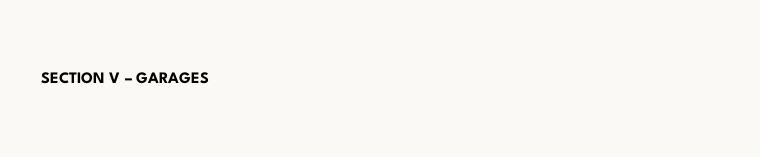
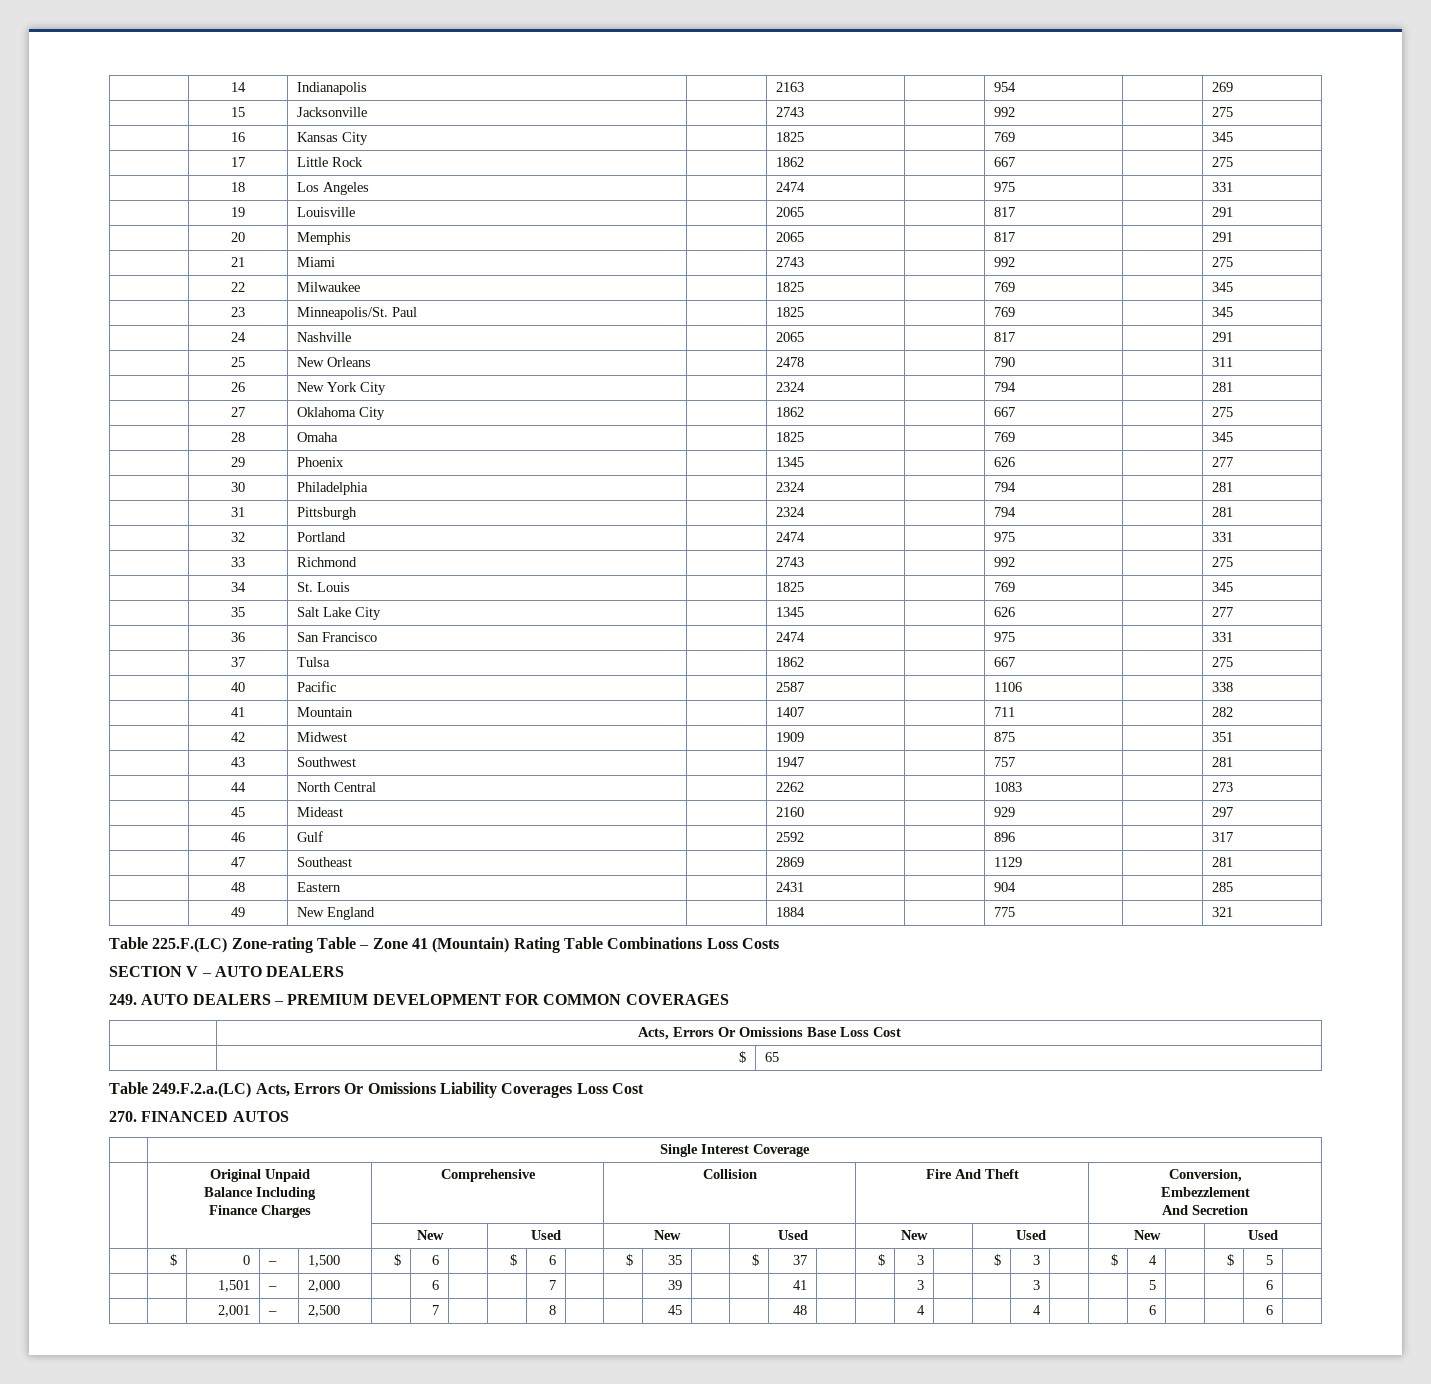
- SECTION V – GARAGES
+ | 14 | Indianapolis | | 2163 | | 954 | | 269
+ | 15 | Jacksonville | | 2743 | | 992 | | 275
+ | 16 | Kansas City | | 1825 | | 769 | | 345
+ | 17 | Little Rock | | 1862 | | 667 | | 275
+ | 18 | Los Angeles | | 2474 | | 975 | | 331
+ | 19 | Louisville | | 2065 | | 817 | | 291
+ | 20 | Memphis | | 2065 | | 817 | | 291
+ | 21 | Miami | | 2743 | | 992 | | 275
+ | 22 | Milwaukee | | 1825 | | 769 | | 345
+ | 23 | Minneapolis/St. Paul | | 1825 | | 769 | | 345
+ | 24 | Nashville | | 2065 | | 817 | | 291
+ | 25 | New Orleans | | 2478 | | 790 | | 311
+ | 26 | New York City | | 2324 | | 794 | | 281
+ | 27 | Oklahoma City | | 1862 | | 667 | | 275
+ | 28 | Omaha | | 1825 | | 769 | | 345
+ | 29 | Phoenix | | 1345 | | 626 | | 277
+ | 30 | Philadelphia | | 2324 | | 794 | | 281
+ | 31 | Pittsburgh | | 2324 | | 794 | | 281
+ | 32 | Portland | | 2474 | | 975 | | 331
+ | 33 | Richmond | | 2743 | | 992 | | 275
+ | 34 | St. Louis | | 1825 | | 769 | | 345
+ | 35 | Salt Lake City | | 1345 | | 626 | | 277
+ | 36 | San Francisco | | 2474 | | 975 | | 331
+ | 37 | Tulsa | | 1862 | | 667 | | 275
+ | 40 | Pacific | | 2587 | | 1106 | | 338
+ | 41 | Mountain | | 1407 | | 711 | | 282
+ | 42 | Midwest | | 1909 | | 875 | | 351
+ | 43 | Southwest | | 1947 | | 757 | | 281
+ | 44 | North Central | | 2262 | | 1083 | | 273
+ | 45 | Mideast | | 2160 | | 929 | | 297
+ | 46 | Gulf | | 2592 | | 896 | | 317
+ | 47 | Southeast | | 2869 | | 1129 | | 281
+ | 48 | Eastern | | 2431 | | 904 | | 285
+ | 49 | New England | | 1884 | | 775 | | 321
+ Table 225.F.(LC) Zone-rating Table – Zone 41 (Mountain) Rating Table Combinations Loss Costs
+ SECTION V – AUTO DEALERS
+ 249. AUTO DEALERS – PREMIUM DEVELOPMENT FOR COMMON COVERAGES
+ | Acts, Errors Or Omissions Base Loss Cost
+ | $ | 65
+ Table 249.F.2.a.(LC) Acts, Errors Or Omissions Liability Coverages Loss Cost
+ 270. FINANCED AUTOS
+ | Single Interest Coverage
+ | Original Unpaid
+ Balance Including
+ Finance Charges | Comprehensive | Collision | Fire And Theft | Conversion,
+ Embezzlement
+ And Secretion
+ | | New | Used | New | Used | New | Used | New | Used
+ | $ | 0 | – | 1,500 | $ | 6 | | $ | 6 | | $ | 35 | | $ | 37 | | $ | 3 | | $ | 3 | | $ | 4 | | $ | 5 |
+ | | 1,501 | – | 2,000 | | 6 | | | 7 | | | 39 | | | 41 | | | 3 | | | 3 | | | 5 | | | 6 |
+ | | 2,001 | – | 2,500 | | 7 | | | 8 | | | 45 | | | 48 | | | 4 | | | 4 | | | 6 | | | 6 |

